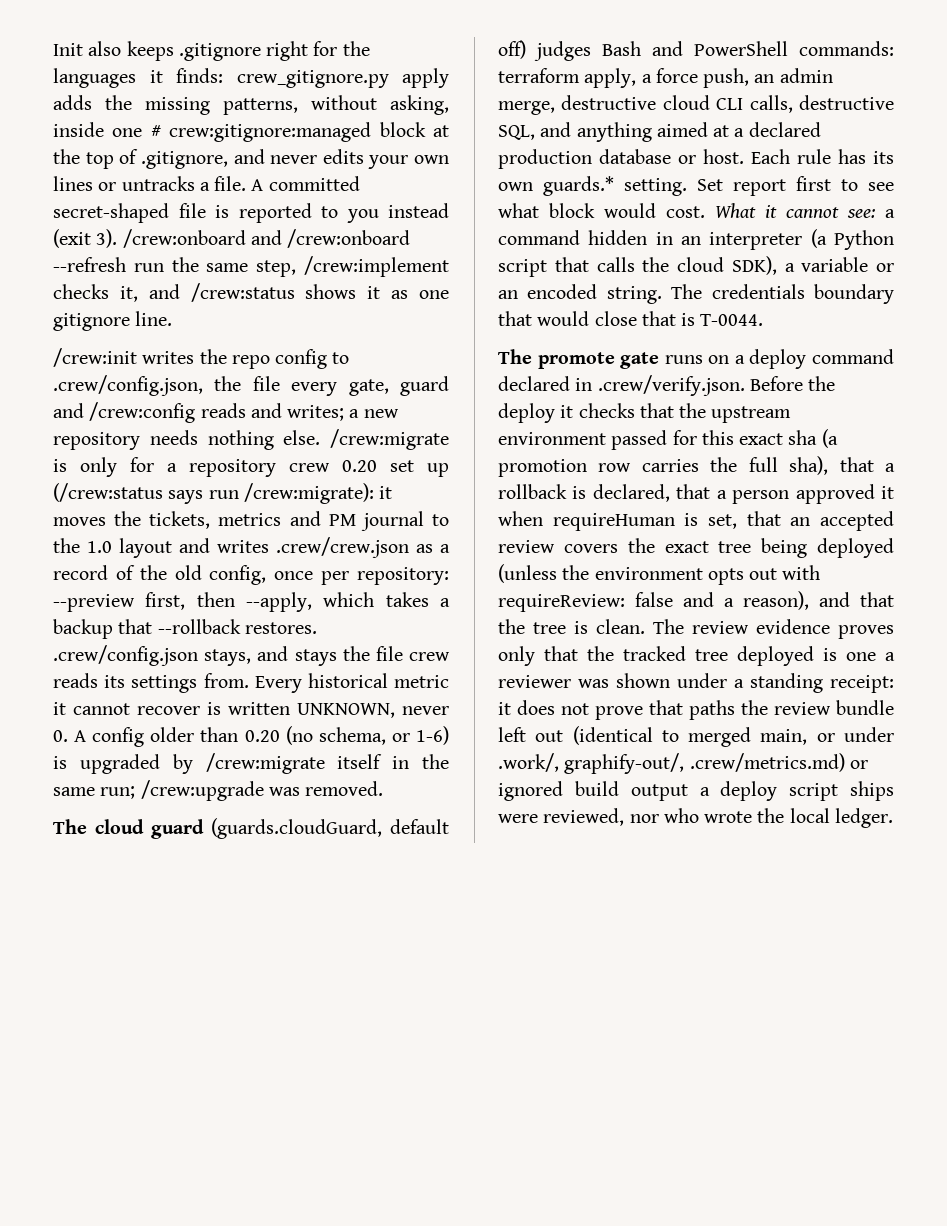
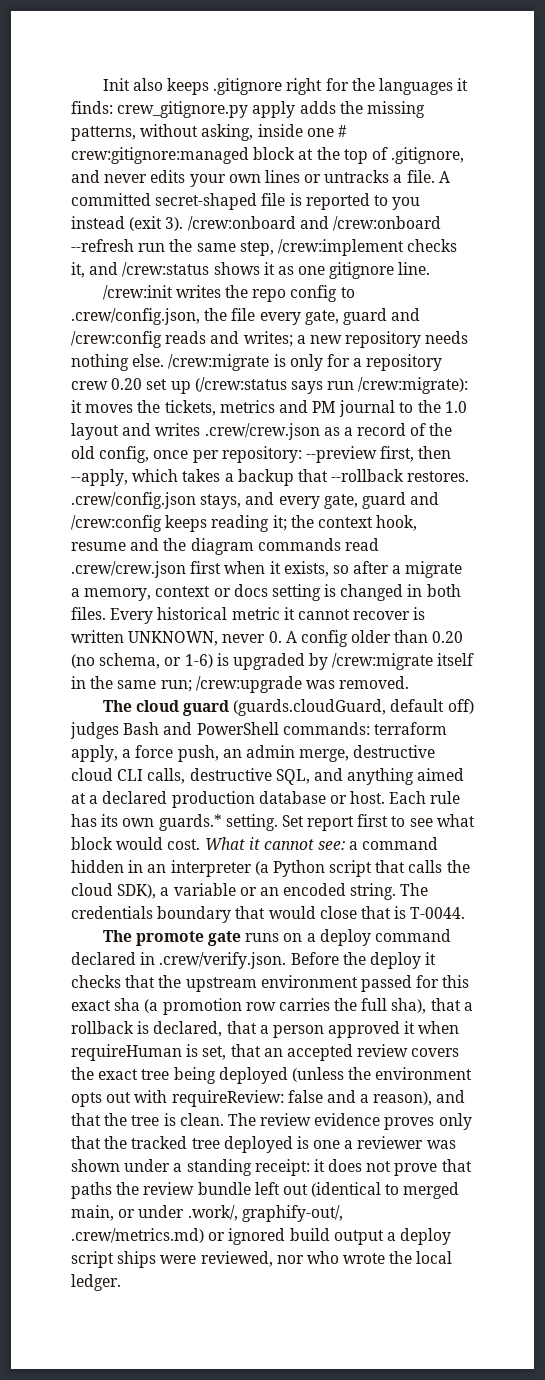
- /crew:migrate is only for a repository crew 0.20 set up (/crew:status says run /crew:migrate): it moves the tickets, metrics and PM journal to the 1.0 layout and writes .crew/crew.json as a record of the old config, once per repository: --preview first, then --apply, which takes a backup that --rollback restores. .crew/config.json stays, and stays the file crew reads its settings from.
+ /crew:migrate is only for a repository crew 0.20 set up (/crew:status says run /crew:migrate): it moves the tickets, metrics and PM journal to the 1.0 layout and writes .crew/crew.json as a record of the old config, once per repository: --preview first, then --apply, which takes a backup that --rollback restores. .crew/config.json stays, and every gate, guard and /crew:config keeps reading it; the context hook, resume and the diagram commands read .crew/crew.json first when it exists, so after a migrate a memory, context or docs setting is changed in both files.

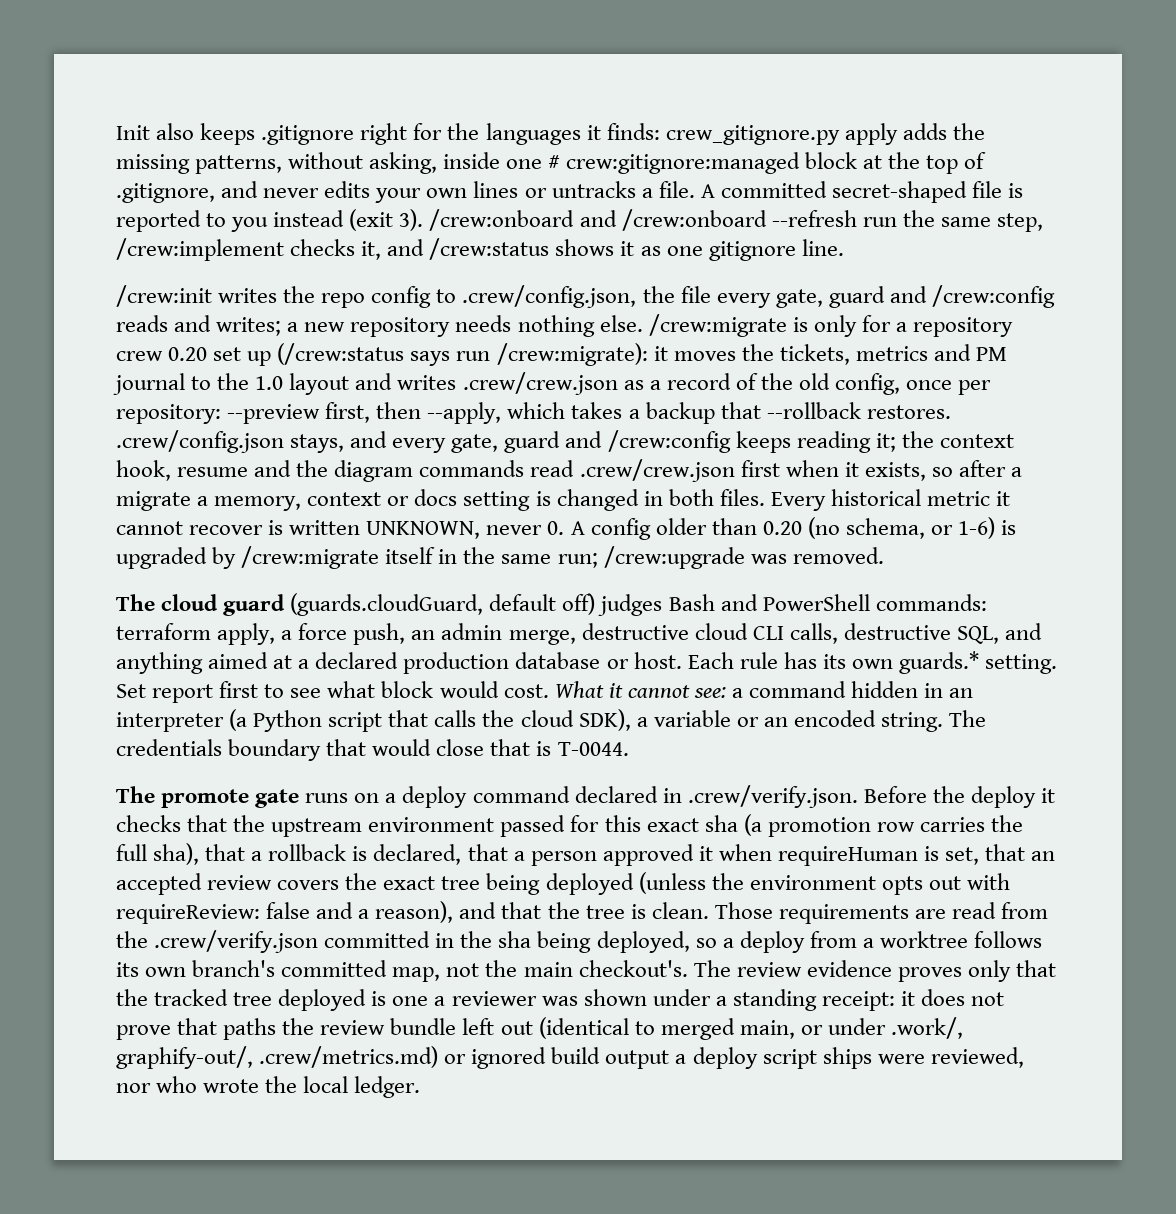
+ Those requirements are read from the .crew/verify.json committed in the sha being deployed, so a deploy from a worktree follows its own branch's committed map, not the main checkout's.

